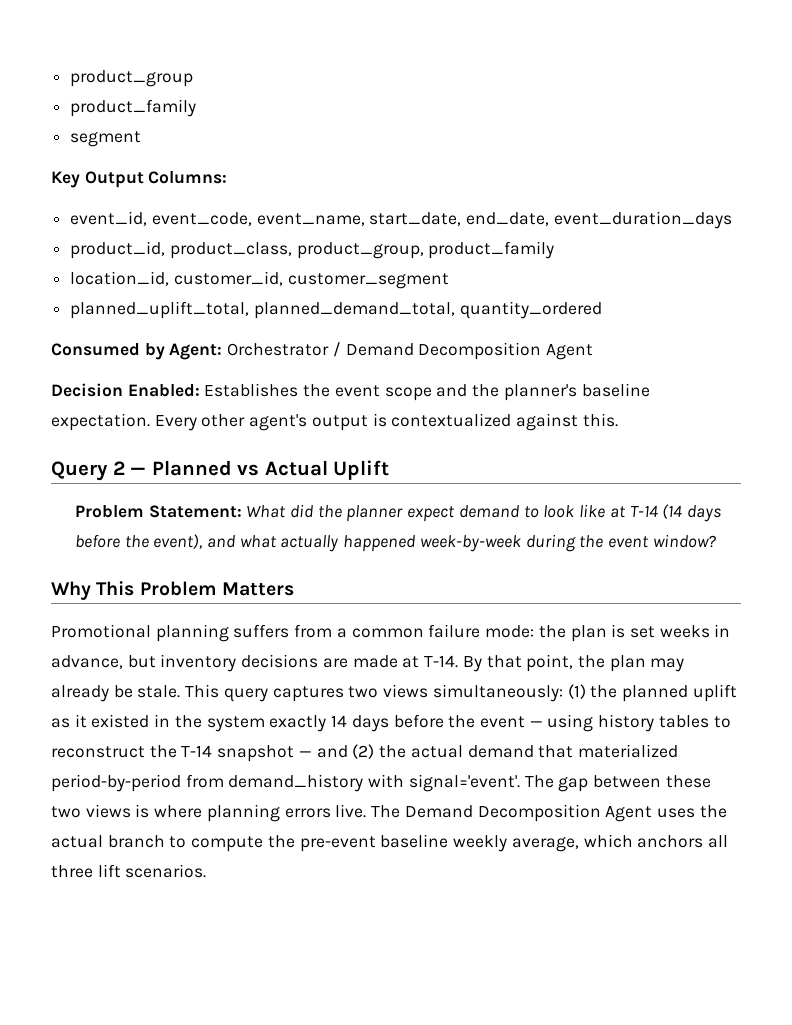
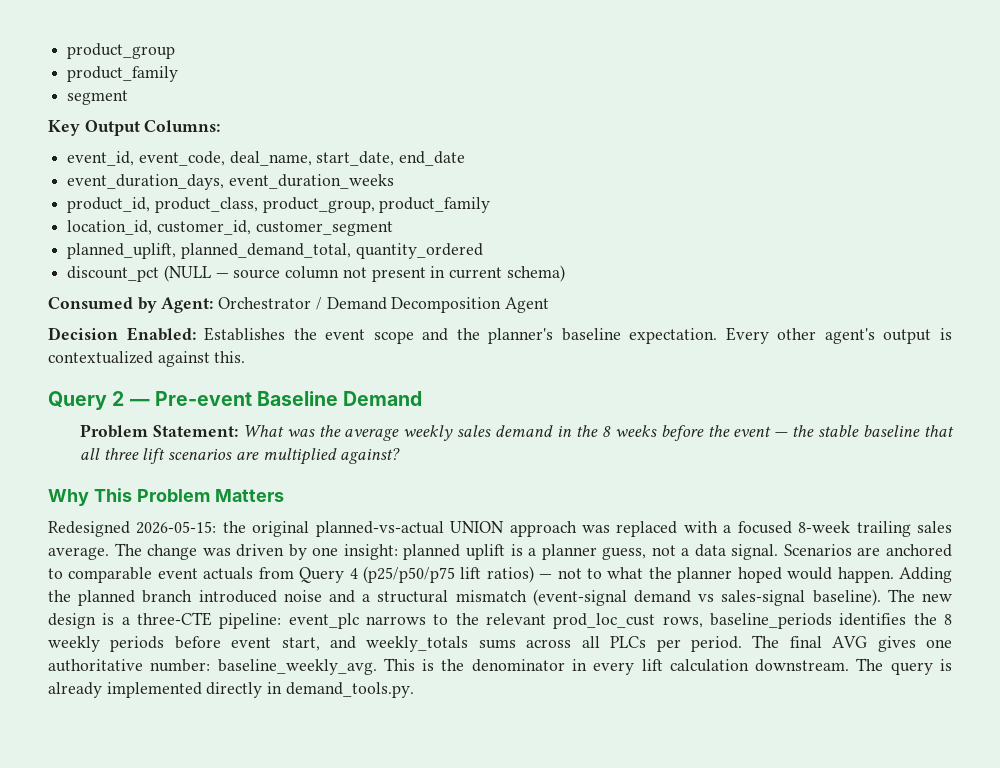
- event_id, event_code, event_name, start_date, end_date, event_duration_days
+ event_id, event_code, deal_name, start_date, end_date
+ event_duration_days, event_duration_weeks
- planned_uplift_total, planned_demand_total, quantity_ordered
+ planned_uplift, planned_demand_total, quantity_ordered
+ discount_pct (NULL — source column not present in current schema)
- Query 2 — Planned vs Actual Uplift
+ Query 2 — Pre-event Baseline Demand
- Problem Statement: What did the planner expect demand to look like at T-14 (14 days before the event), and what actually happened week-by-week during the event window?
+ Problem Statement: What was the average weekly sales demand in the 8 weeks before the event — the stable baseline that all three lift scenarios are multiplied against?
  Why This Problem Matters
- Promotional planning suffers from a common failure mode: the plan is set weeks in advance, but inventory decisions are made at T-14. By that point, the plan may already be stale. This query captures two views simultaneously: (1) the planned uplift as it existed in the system exactly 14 days before the event — using history tables to reconstruct the T-14 snapshot — and (2) the actual demand that materialized period-by-period from demand_history with signal='event'. The gap between these two views is where planning errors live. The Demand Decomposition Agent uses the actual branch to compute the pre-event baseline weekly average, which anchors all three lift scenarios.
+ Redesigned 2026-05-15: the original planned-vs-actual UNION approach was replaced with a focused 8-week trailing sales average. The change was driven by one insight: planned uplift is a planner guess, not a data signal. Scenarios are anchored to comparable event actuals from Query 4 (p25/p50/p75 lift ratios) — not to what the planner hoped would happen. Adding the planned branch introduced noise and a structural mismatch (event-signal demand vs sales-signal baseline). The new design is a three-CTE pipeline: event_plc narrows to the relevant prod_loc_cust rows, baseline_periods identifies the 8 weekly periods before event start, and weekly_totals sums across all PLCs per period. The final AVG gives one authoritative number: baseline_weekly_avg. This is the denominator in every lift calculation downstream. The query is already implemented directly in demand_tools.py.

